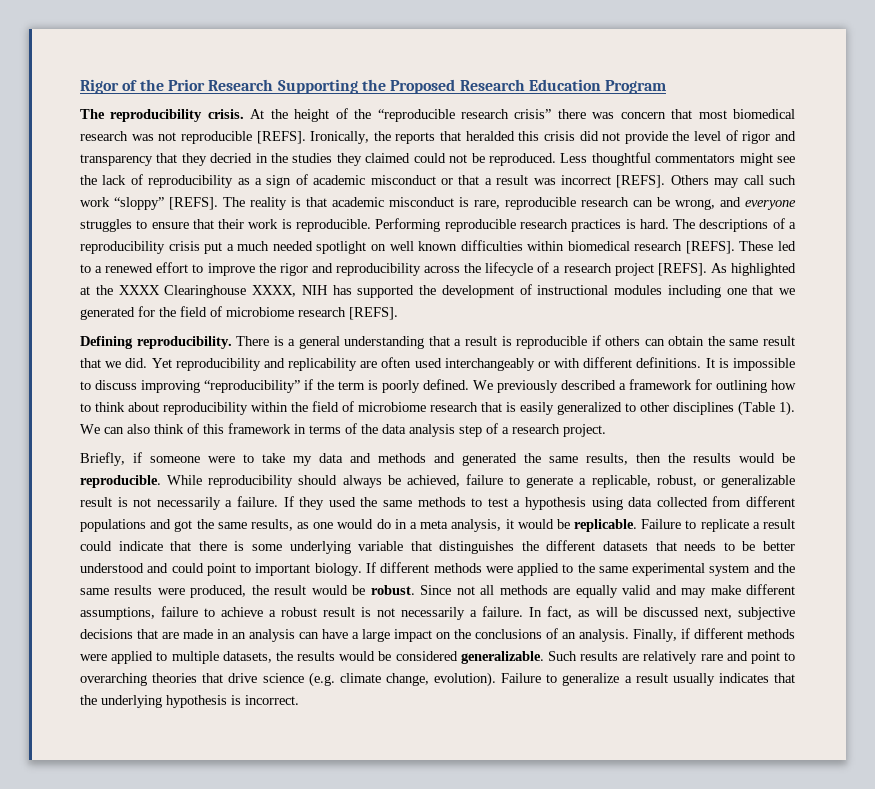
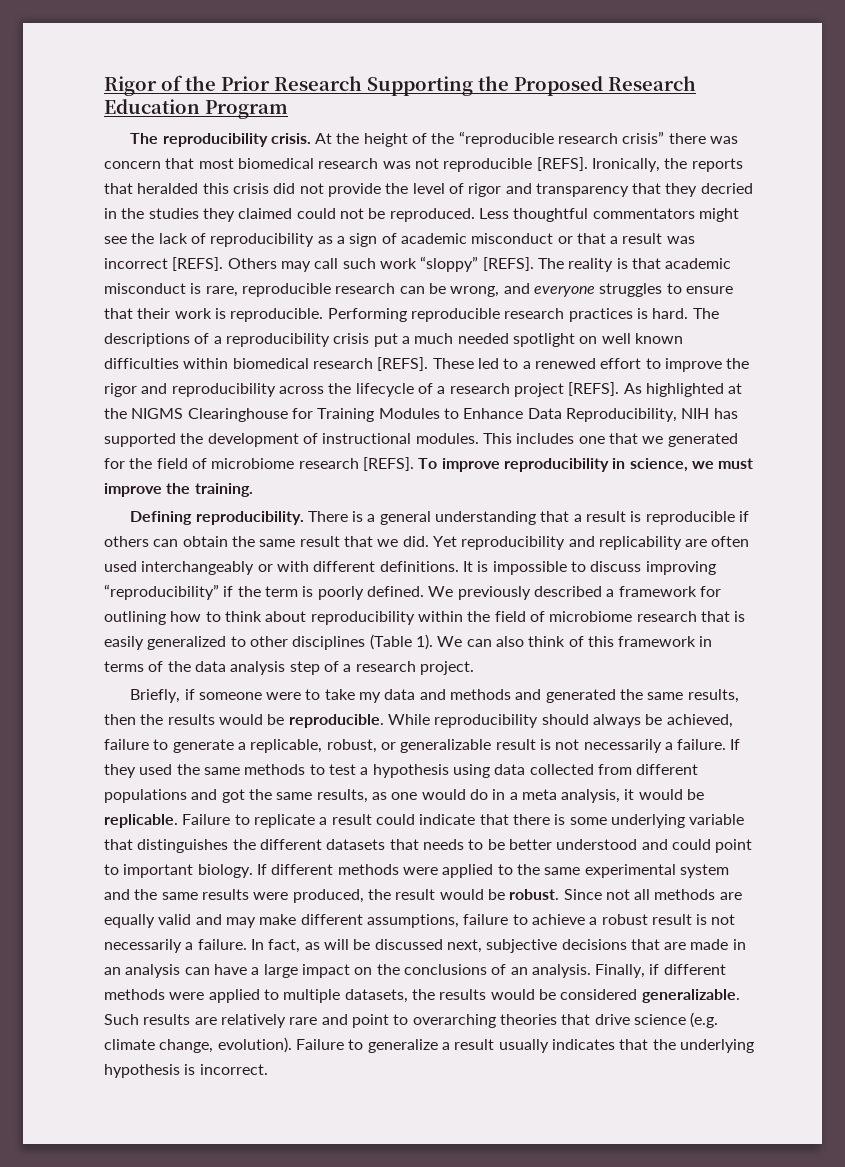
- As highlighted at the XXXX Clearinghouse XXXX, NIH has supported the development of instructional modules including one that we generated for the field of microbiome research [REFS].
+ As highlighted at the NIGMS Clearinghouse for Training Modules to Enhance Data Reproducibility, NIH has supported the development of instructional modules. This includes one that we generated for the field of microbiome research [REFS]. To improve reproducibility in science, we must improve the training.

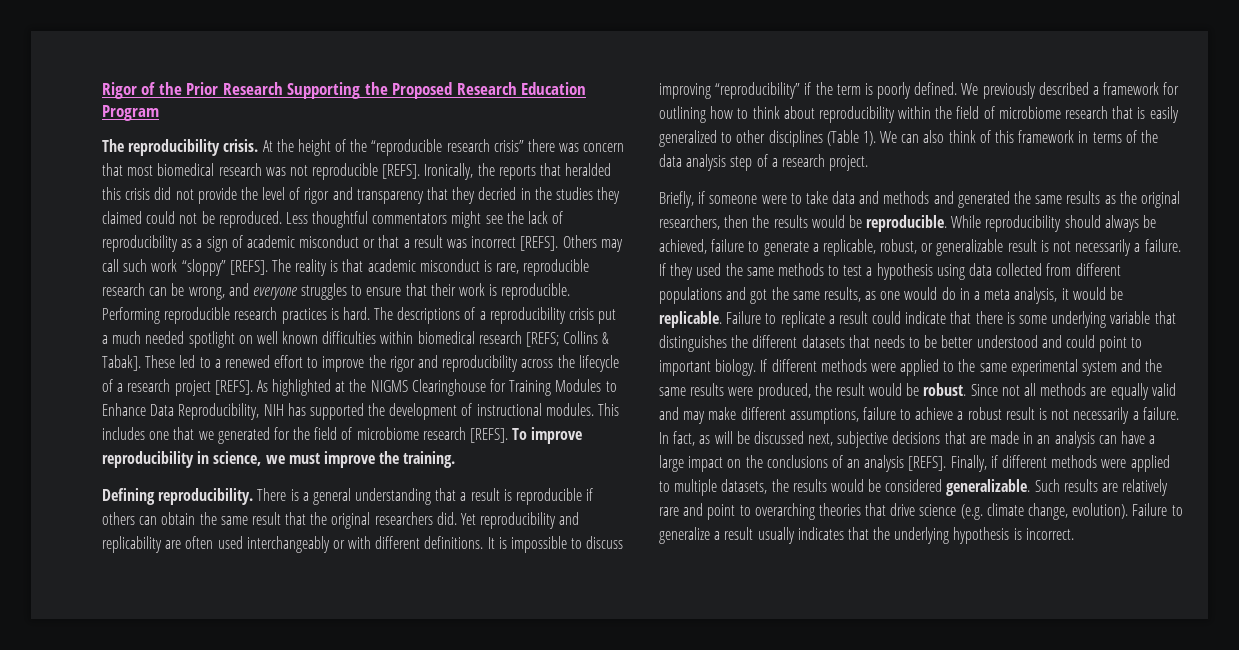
- The descriptions of a reproducibility crisis put a much needed spotlight on well known difficulties within biomedical research [REFS].
+ The descriptions of a reproducibility crisis put a much needed spotlight on well known difficulties within biomedical research [REFS; Collins & Tabak].
- There is a general understanding that a result is reproducible if others can obtain the same result that we did.
+ There is a general understanding that a result is reproducible if others can obtain the same result that the original researchers did.
- Briefly, if someone were to take my data and methods and generated the same results, then the results would be reproducible.
+ Briefly, if someone were to take data and methods and generated the same results as the original researchers, then the results would be reproducible.
- In fact, as will be discussed next, subjective decisions that are made in an analysis can have a large impact on the conclusions of an analysis.
+ In fact, as will be discussed next, subjective decisions that are made in an analysis can have a large impact on the conclusions of an analysis [REFS].

